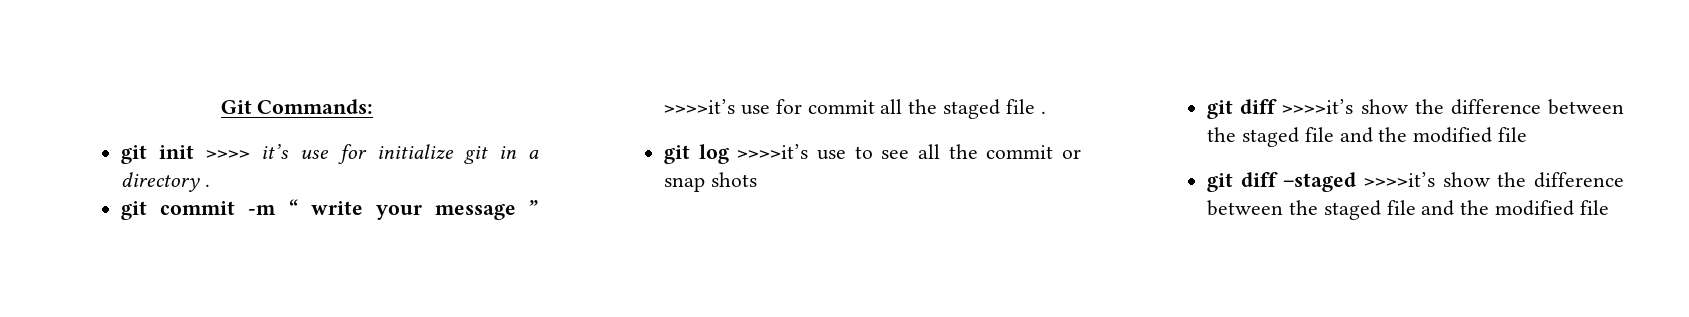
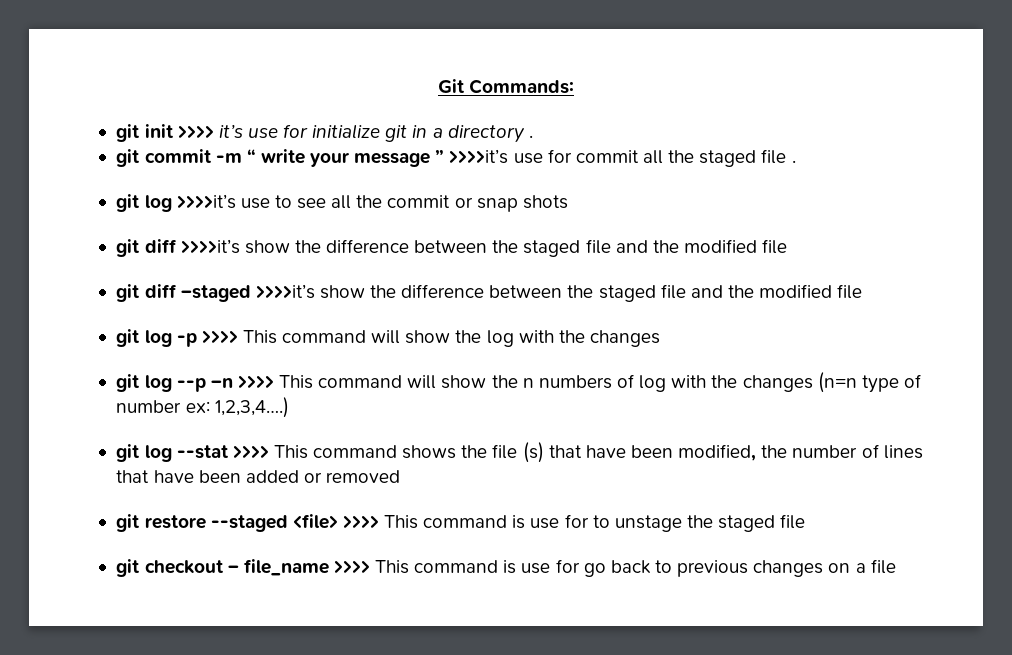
+ git log -p >>>> This command will show the log with the changes
+ git log --p –n >>>> This command will show the n numbers of log with the changes (n=n type of number ex: 1,2,3,4….)
+ git log --stat >>>> This command shows the file (s) that have been modified, the number of lines that have been added or removed
+ git restore --staged <file> >>>> This command is use for to unstage the staged file
+ git checkout – file_name >>>> This command is use for go back to previous changes on a file

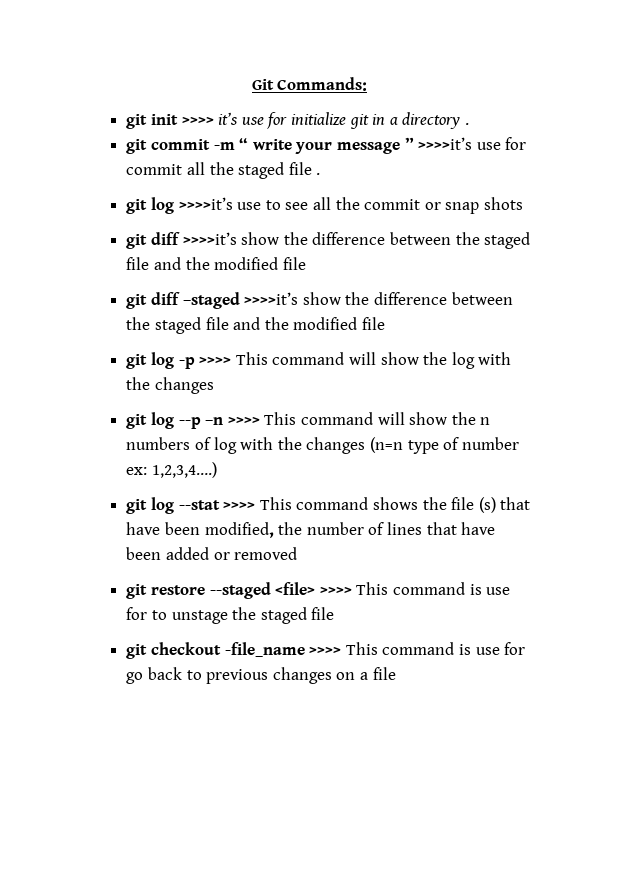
- git checkout – file_name >>>> This command is use for go back to previous changes on a file
+ git checkout -file_name >>>> This command is use for go back to previous changes on a file

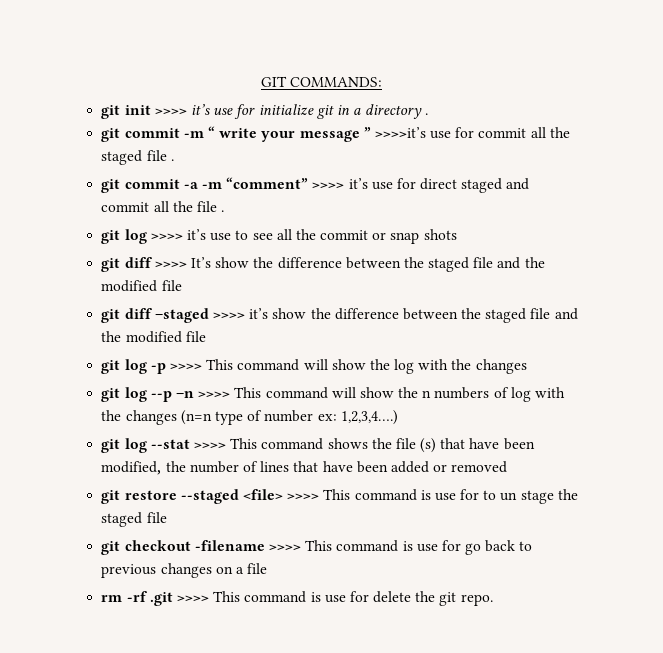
- Git Commands:
+ GIT COMMANDS:
- git log >>>>it’s use to see all the commit or snap shots
+ git commit -a -m “comment” >>>> it’s use for direct staged and commit all the file .
+ git log >>>> it’s use to see all the commit or snap shots
- git diff >>>>it’s show the difference between the staged file and the modified file
+ git diff >>>> It’s show the difference between the staged file and the modified file
- git diff –staged >>>>it’s show the difference between the staged file and the modified file
+ git diff –staged >>>> it’s show the difference between the staged file and the modified file
- git restore --staged <file> >>>> This command is use for to unstage the staged file
+ git restore --staged <file> >>>> This command is use for to un stage the staged file
- git checkout -file_name >>>> This command is use for go back to previous changes on a file
+ git checkout -filename >>>> This command is use for go back to previous changes on a file
+ rm -rf .git >>>> This command is use for delete the git repo.

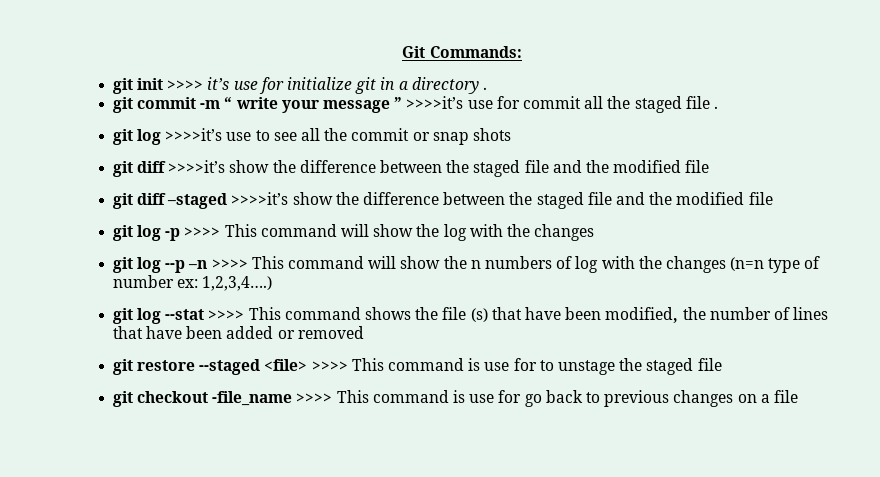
- GIT COMMANDS:
+ Git Commands:
- git commit -a -m “comment” >>>> it’s use for direct staged and commit all the file .
- git log >>>> it’s use to see all the commit or snap shots
+ git log >>>>it’s use to see all the commit or snap shots
- git diff >>>> It’s show the difference between the staged file and the modified file
+ git diff >>>>it’s show the difference between the staged file and the modified file
- git diff –staged >>>> it’s show the difference between the staged file and the modified file
+ git diff –staged >>>>it’s show the difference between the staged file and the modified file
- git restore --staged <file> >>>> This command is use for to un stage the staged file
+ git restore --staged <file> >>>> This command is use for to unstage the staged file
- git checkout -filename >>>> This command is use for go back to previous changes on a file
+ git checkout -file_name >>>> This command is use for go back to previous changes on a file
- rm -rf .git >>>> This command is use for delete the git repo.

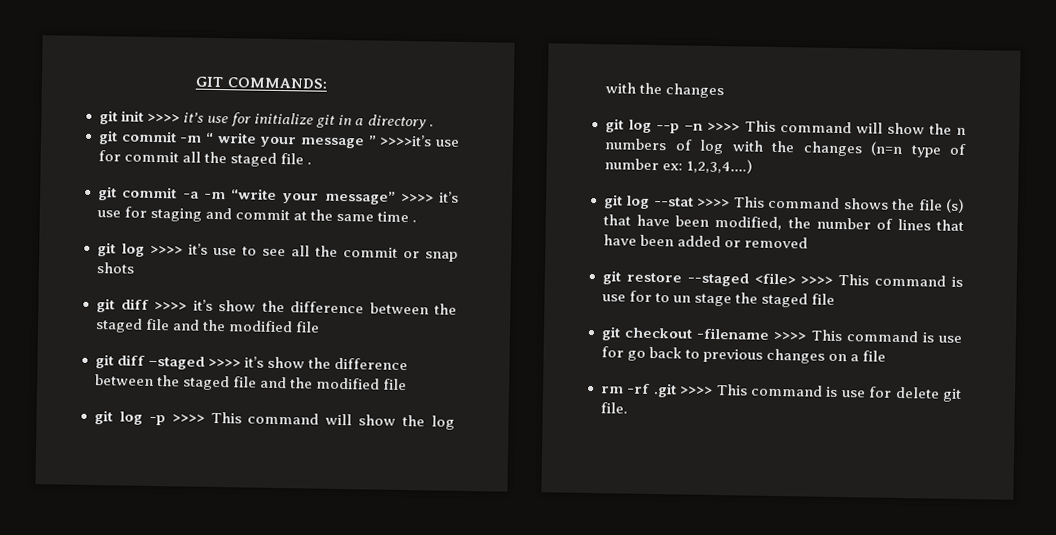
- Git Commands:
+ GIT COMMANDS:
- git log >>>>it’s use to see all the commit or snap shots
+ git commit -a -m “write your message” >>>> it’s use for staging and commit at the same time .
+ git log >>>> it’s use to see all the commit or snap shots
- git diff >>>>it’s show the difference between the staged file and the modified file
+ git diff >>>> it’s show the difference between the staged file and the modified file
- git diff –staged >>>>it’s show the difference between the staged file and the modified file
+ git diff –staged >>>> it’s show the difference between the staged file and the modified file
- git restore --staged <file> >>>> This command is use for to unstage the staged file
+ git restore --staged <file> >>>> This command is use for to un stage the staged file
- git checkout -file_name >>>> This command is use for go back to previous changes on a file
+ git checkout -filename >>>> This command is use for go back to previous changes on a file
+ rm -rf .git >>>> This command is use for delete git file.

